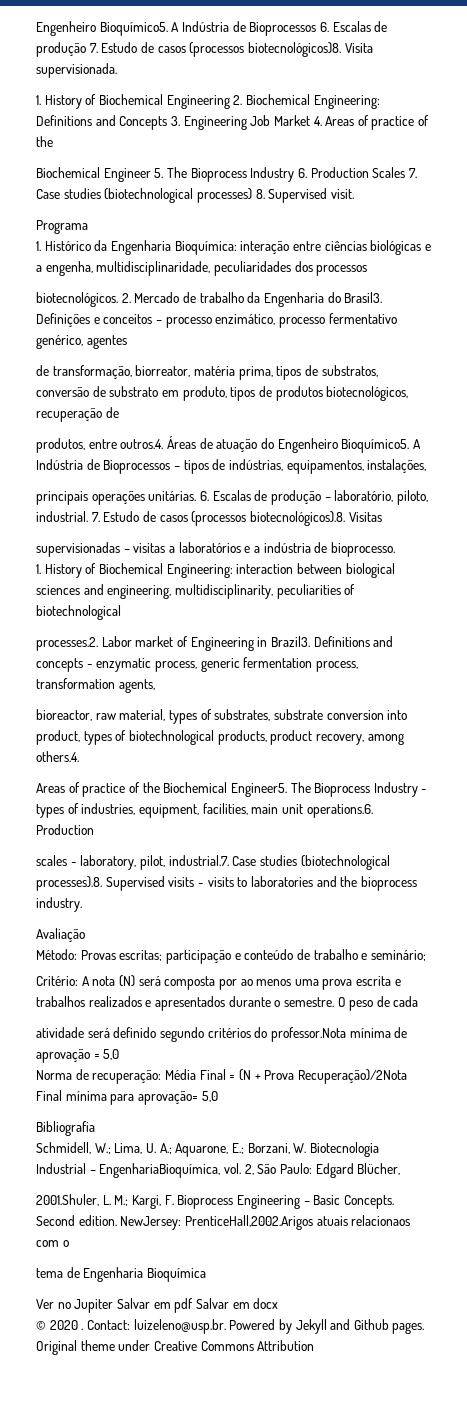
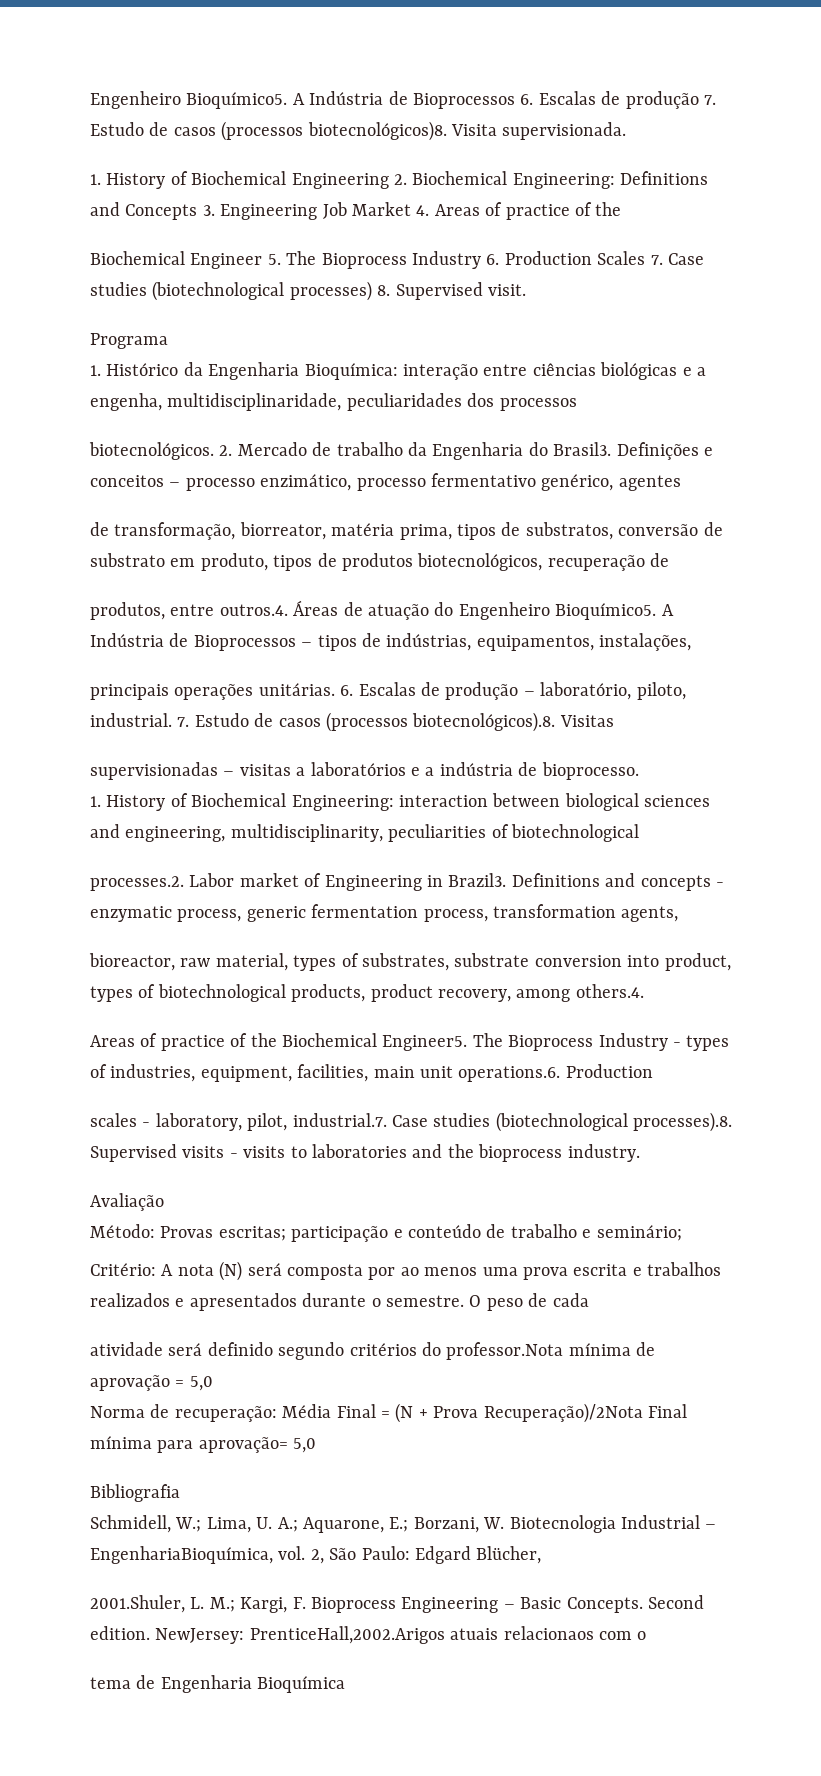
- Ver no Jupiter Salvar em pdf Salvar em docx
- © 2020 . Contact: luizeleno@usp.br. Powered by Jekyll and Github pages. Original theme under Creative Commons Attribution

